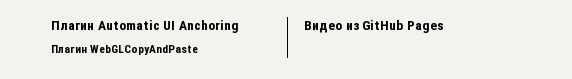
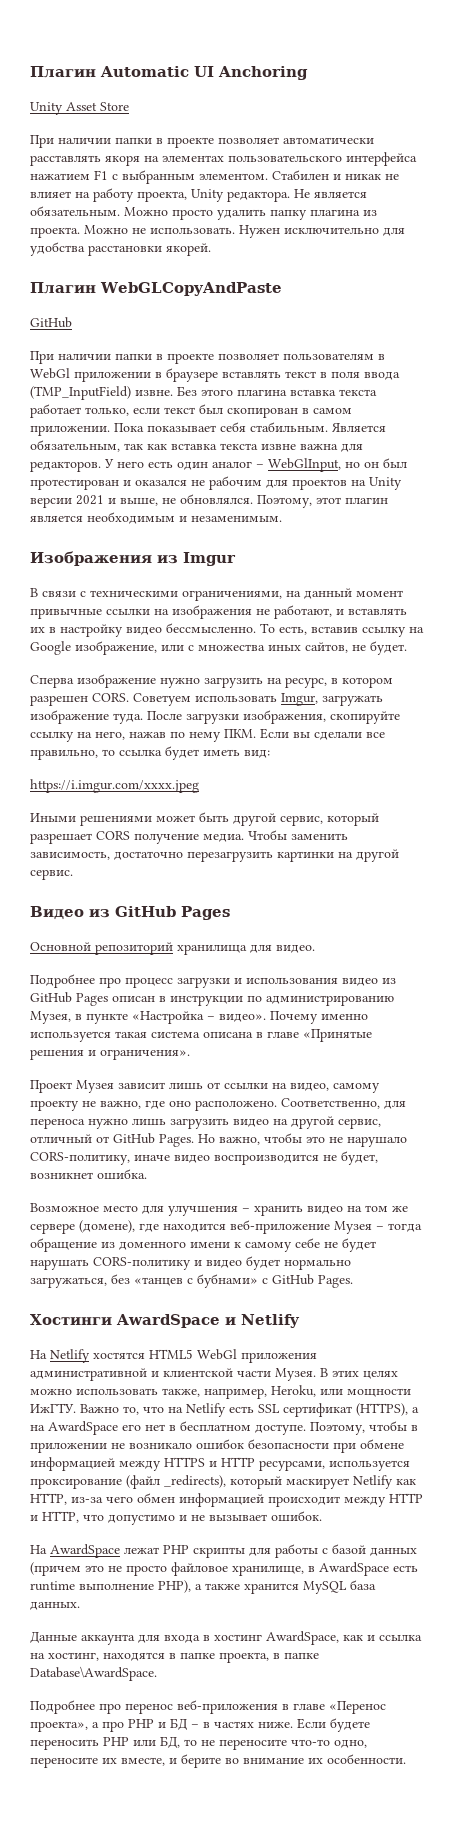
+ Unity Asset Store
+ При наличии папки в проекте позволяет автоматически расставлять якоря на элементах пользовательского интерфейса нажатием F1 с выбранным элементом. Стабилен и никак не влияет на работу проекта, Unity редактора. Не является обязательным. Можно просто удалить папку плагина из проекта. Можно не использовать. Нужен исключительно для удобства расстановки якорей.
  Плагин WebGLCopyAndPaste
+ GitHub
+ При наличии папки в проекте позволяет пользователям в WebGl приложении в браузере вставлять текст в поля ввода (TMP_InputField) извне. Без этого плагина вставка текста работает только, если текст был скопирован в самом приложении. Пока показывает себя стабильным. Является обязательным, так как вставка текста извне важна для редакторов. У него есть один аналог – WebGlInput, но он был протестирован и оказался не рабочим для проектов на Unity версии 2021 и выше, не обновлялся. Поэтому, этот плагин является необходимым и незаменимым.
+ Изображения из Imgur
+ В связи с техническими ограничениями, на данный момент привычные ссылки на изображения не работают, и вставлять их в настройку видео бессмысленно. То есть, вставив ссылку на Google изображение, или с множества иных сайтов, не будет.
+ Сперва изображение нужно загрузить на ресурс, в котором разрешен CORS. Советуем использовать Imgur, загружать изображение туда. После загрузки изображения, скопируйте ссылку на него, нажав по нему ПКМ. Если вы сделали все правильно, то ссылка будет иметь вид:
+ https://i.imgur.com/xxxx.jpeg
+ Иными решениями может быть другой сервис, который разрешает CORS получение медиа. Чтобы заменить зависимость, достаточно перезагрузить картинки на другой сервис.
  Видео из GitHub Pages
+ Основной репозиторий хранилища для видео.
+ Подробнее про процесс загрузки и использования видео из GitHub Pages описан в инструкции по администрированию Музея, в пункте «Настройка – видео». Почему именно используется такая система описана в главе «Принятые решения и ограничения».
+ Проект Музея зависит лишь от ссылки на видео, самому проекту не важно, где оно расположено. Соответственно, для переноса нужно лишь загрузить видео на другой сервис, отличный от GitHub Pages. Но важно, чтобы это не нарушало CORS-политику, иначе видео воспроизводится не будет, возникнет ошибка.
+ Возможное место для улучшения – хранить видео на том же сервере (домене), где находится веб-приложение Музея – тогда обращение из доменного имени к самому себе не будет нарушать CORS-политику и видео будет нормально загружаться, без «танцев с бубнами» с GitHub Pages.
+ Хостинги AwardSpace и Netlify
+ На Netlify хостятся HTML5 WebGl приложения административной и клиентской части Музея. В этих целях можно использовать также, например, Heroku, или мощности ИжГТУ. Важно то, что на Netlify есть SSL сертификат (HTTPS), а на AwardSpace его нет в бесплатном доступе. Поэтому, чтобы в приложении не возникало ошибок безопасности при обмене информацией между HTTPS и HTTP ресурсами, используется проксирование (файл _redirects), который маскирует Netlify как HTTP, из-за чего обмен информацией происходит между HTTP и HTTP, что допустимо и не вызывает ошибок.
+ На AwardSpace лежат PHP скрипты для работы с базой данных (причем это не просто файловое хранилище, в AwardSpace есть runtime выполнение PHP), а также хранится MySQL база данных.
+ Данные аккаунта для входа в хостинг AwardSpace, как и ссылка на хостинг, находятся в папке проекта, в папке Database\AwardSpace.
+ Подробнее про перенос веб-приложения в главе «Перенос проекта», а про PHP и БД – в частях ниже. Если будете переносить PHP или БД, то не переносите что-то одно, переносите их вместе, и берите во внимание их особенности.

